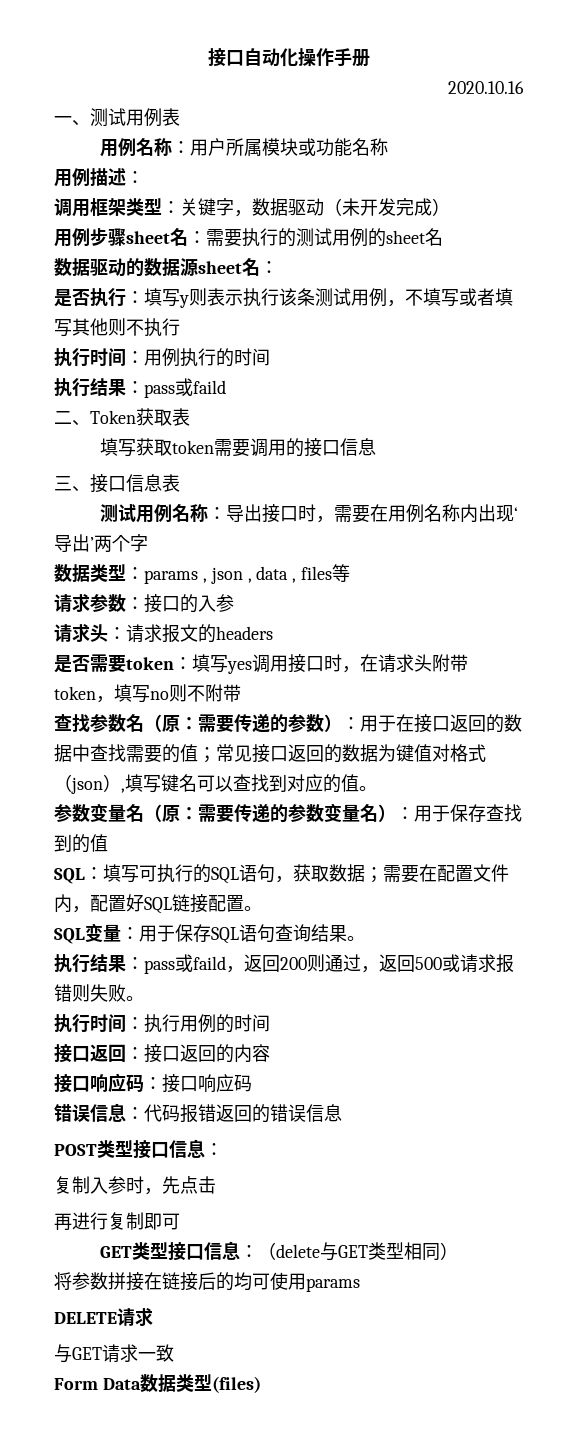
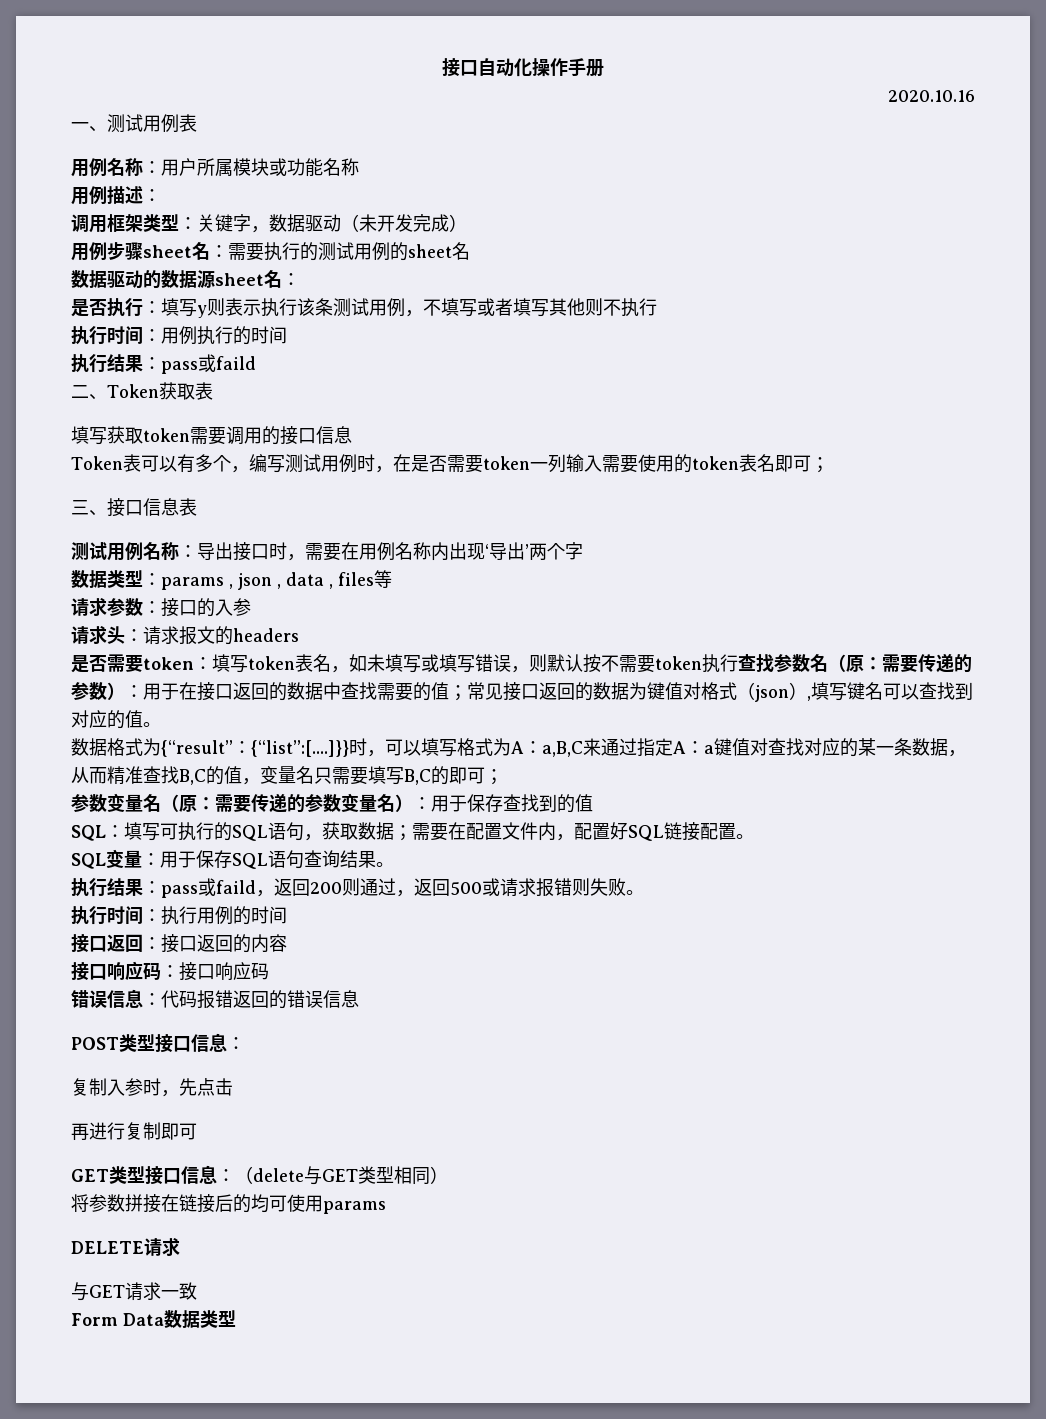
+ Token表可以有多个，编写测试用例时，在是否需要token一列输入需要使用的token表名即可；
- 是否需要token：填写yes调用接口时，在请求头附带token，填写no则不附带
- 查找参数名（原：需要传递的参数）：用于在接口返回的数据中查找需要的值；常见接口返回的数据为键值对格式（json）,填写键名可以查找到对应的值。
+ 是否需要token：填写token表名，如未填写或填写错误，则默认按不需要token执行查找参数名（原：需要传递的参数）：用于在接口返回的数据中查找需要的值；常见接口返回的数据为键值对格式（json）,填写键名可以查找到对应的值。
+ 数据格式为{“result”：{“list”:[....]}}时，可以填写格式为A：a,B,C来通过指定A：a键值对查找对应的某一条数据，从而精准查找B,C的值，变量名只需要填写B,C的即可；
- Form Data数据类型(files)
+ Form Data数据类型

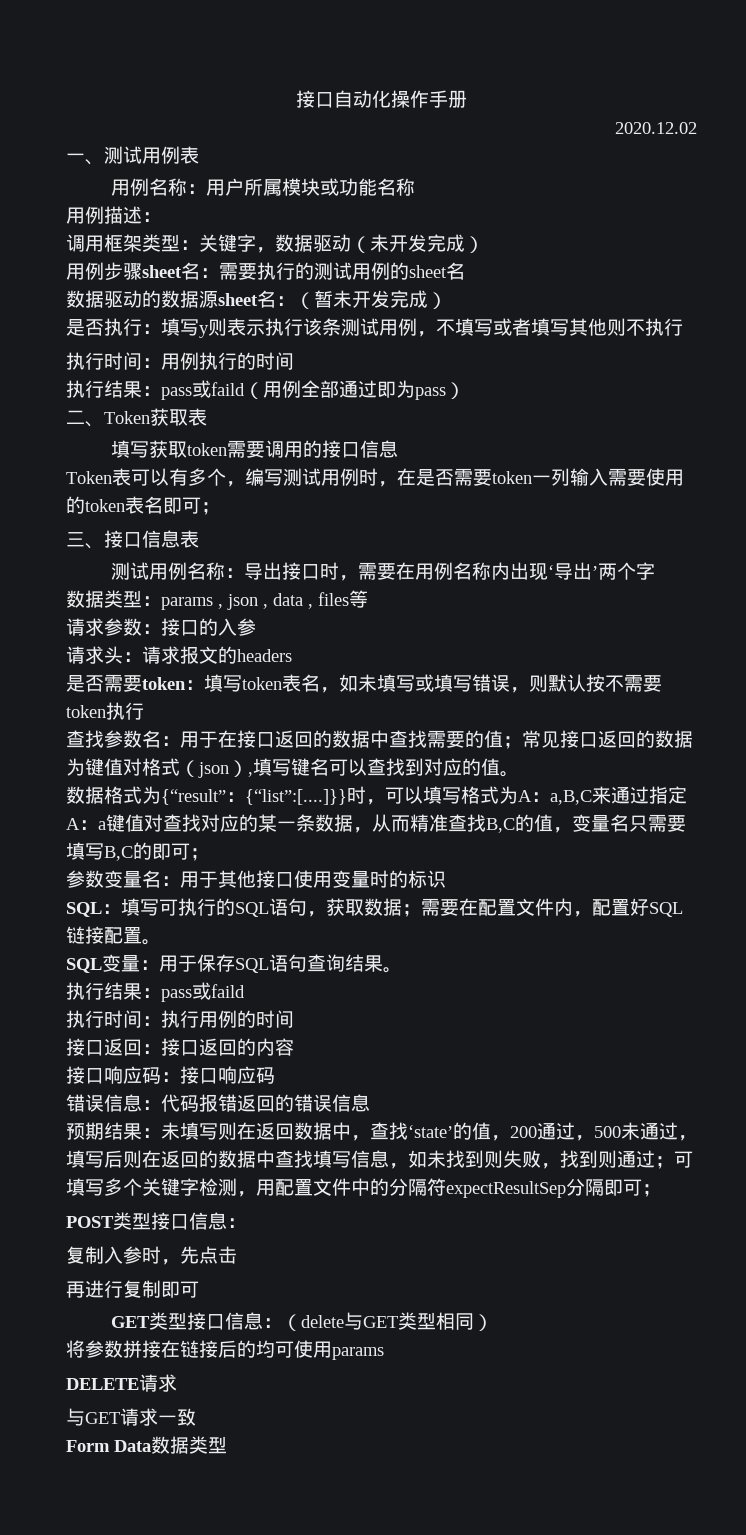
- 2020.10.16
+ 2020.12.02
- 数据驱动的数据源sheet名：
+ 数据驱动的数据源sheet名：（暂未开发完成）
  执行时间：用例执行的时间
- 执行结果：pass或faild
+ 执行结果：pass或faild（用例全部通过即为pass）
- 是否需要token：填写token表名，如未填写或填写错误，则默认按不需要token执行查找参数名（原：需要传递的参数）：用于在接口返回的数据中查找需要的值；常见接口返回的数据为键值对格式（json）,填写键名可以查找到对应的值。
+ 是否需要token：填写token表名，如未填写或填写错误，则默认按不需要token执行
+ 查找参数名：用于在接口返回的数据中查找需要的值；常见接口返回的数据为键值对格式（json）,填写键名可以查找到对应的值。
- 参数变量名（原：需要传递的参数变量名）：用于保存查找到的值
+ 参数变量名：用于其他接口使用变量时的标识
  SQL变量：用于保存SQL语句查询结果。
- 执行结果：pass或faild，返回200则通过，返回500或请求报错则失败。
+ 执行结果：pass或faild
+ 预期结果：未填写则在返回数据中，查找‘state’的值，200通过，500未通过，填写后则在返回的数据中查找填写信息，如未找到则失败，找到则通过；可填写多个关键字检测，用配置文件中的分隔符expectResultSep分隔即可；

